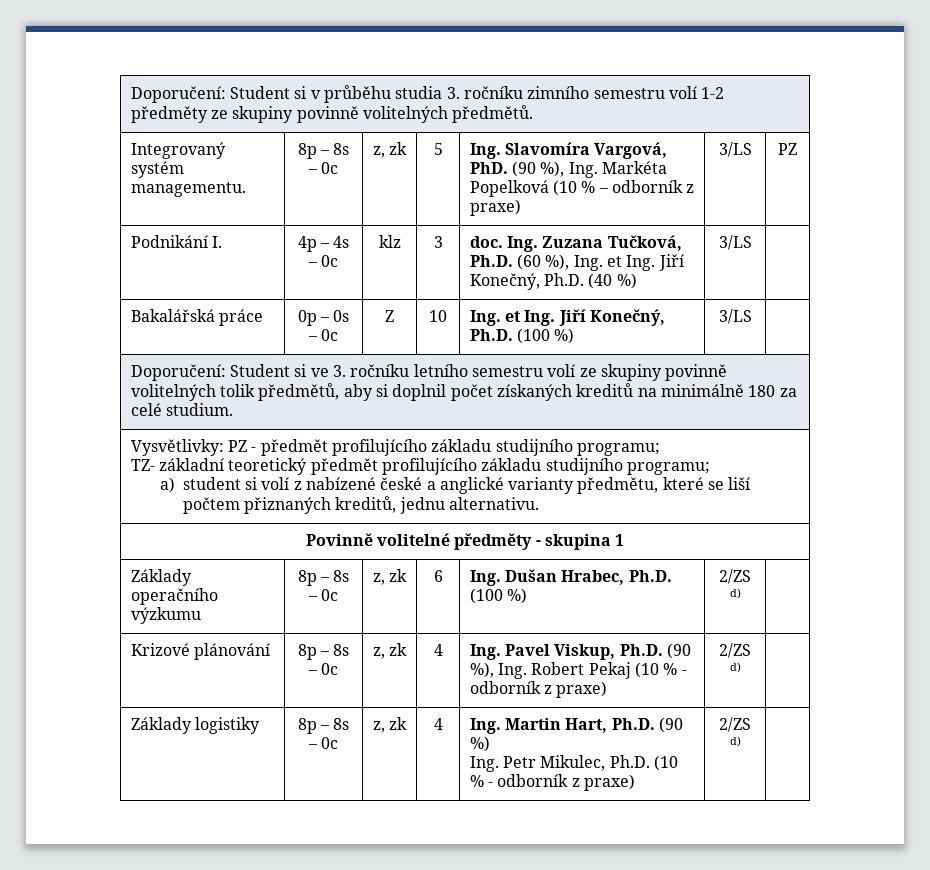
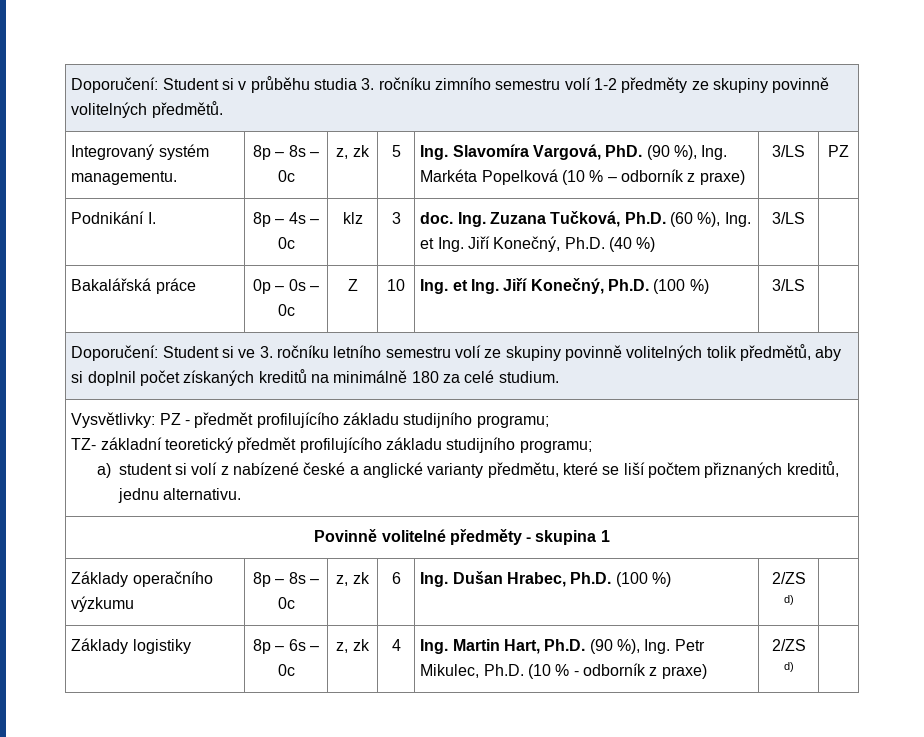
- Podnikání I. | 4p – 4s – 0c | klz | 3 | doc. Ing. Zuzana Tučková, Ph.D. (60 %), Ing. et Ing. Jiří Konečný, Ph.D. (40 %) | 3/LS |
+ Podnikání I. | 8p – 4s – 0c | klz | 3 | doc. Ing. Zuzana Tučková, Ph.D. (60 %), Ing. et Ing. Jiří Konečný, Ph.D. (40 %) | 3/LS |
- Krizové plánování | 8p – 8s – 0c | z, zk | 4 | Ing. Pavel Viskup, Ph.D. (90 %), Ing. Robert Pekaj (10 % - odborník z praxe) | 2/ZS d) |
- Základy logistiky | 8p – 8s – 0c | z, zk | 4 | Ing. Martin Hart, Ph.D. (90 %)
- Ing. Petr Mikulec, Ph.D. (10 % - odborník z praxe) | 2/ZS d) |
+ Základy logistiky | 8p – 6s – 0c | z, zk | 4 | Ing. Martin Hart, Ph.D. (90 %), Ing. Petr Mikulec, Ph.D. (10 % - odborník z praxe) | 2/ZS d) |

